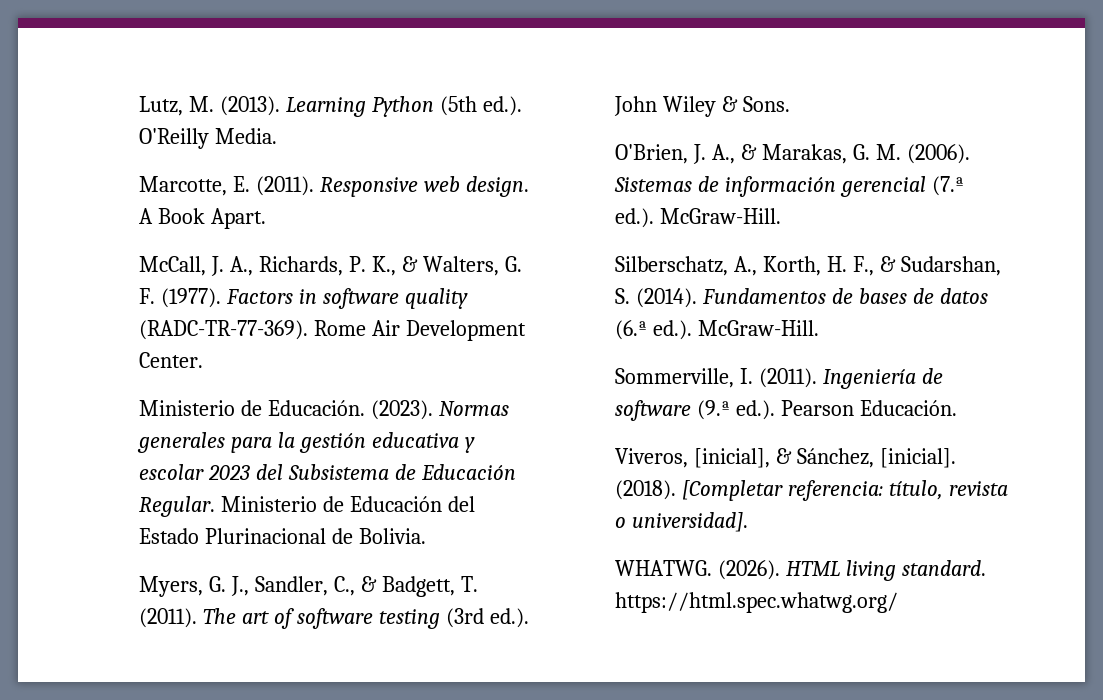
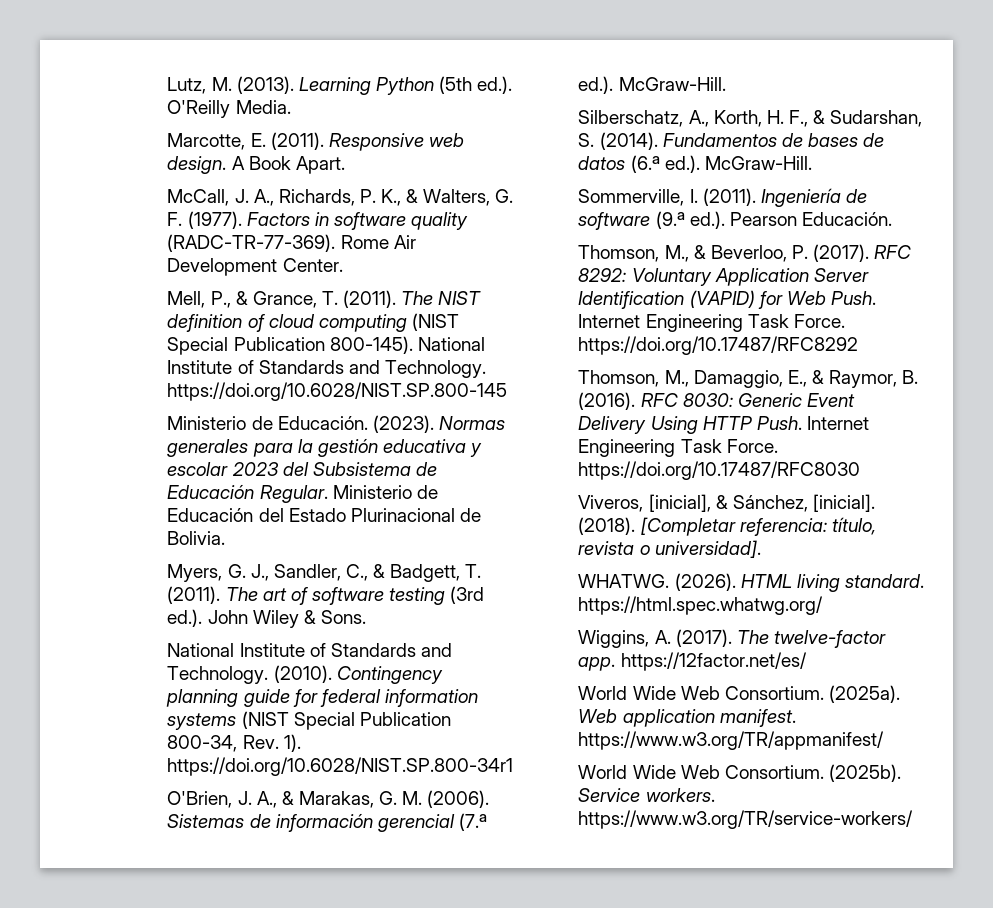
+ Mell, P., & Grance, T. (2011). The NIST definition of cloud computing (NIST Special Publication 800-145). National Institute of Standards and Technology. https://doi.org/10.6028/NIST.SP.800-145
+ National Institute of Standards and Technology. (2010). Contingency planning guide for federal information systems (NIST Special Publication 800-34, Rev. 1). https://doi.org/10.6028/NIST.SP.800-34r1
+ Thomson, M., & Beverloo, P. (2017). RFC 8292: Voluntary Application Server Identification (VAPID) for Web Push. Internet Engineering Task Force. https://doi.org/10.17487/RFC8292
+ Thomson, M., Damaggio, E., & Raymor, B. (2016). RFC 8030: Generic Event Delivery Using HTTP Push. Internet Engineering Task Force. https://doi.org/10.17487/RFC8030
+ Wiggins, A. (2017). The twelve-factor app. https://12factor.net/es/
+ World Wide Web Consortium. (2025a). Web application manifest. https://www.w3.org/TR/appmanifest/
+ World Wide Web Consortium. (2025b). Service workers. https://www.w3.org/TR/service-workers/

